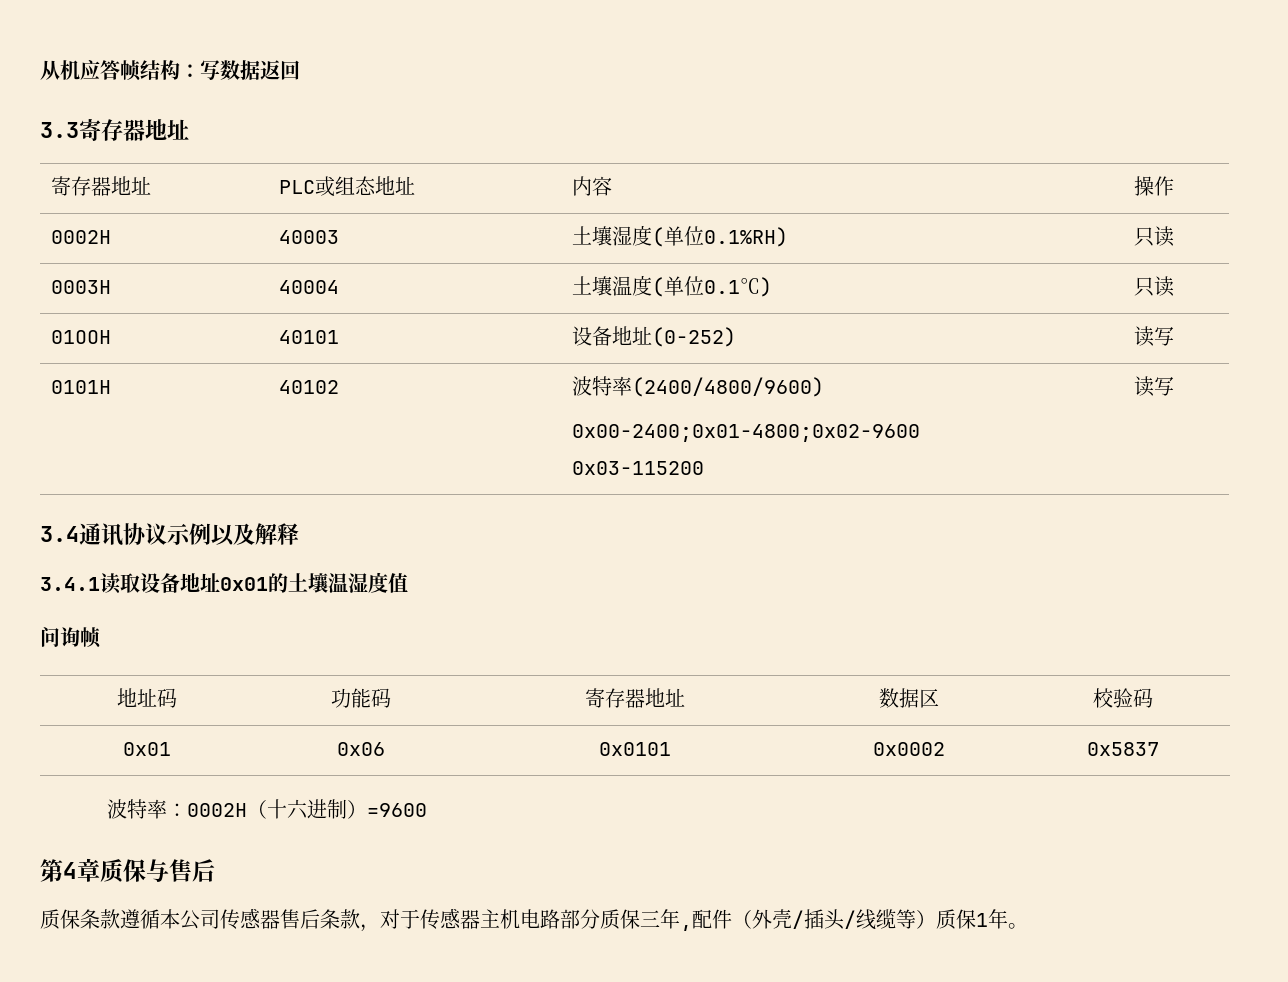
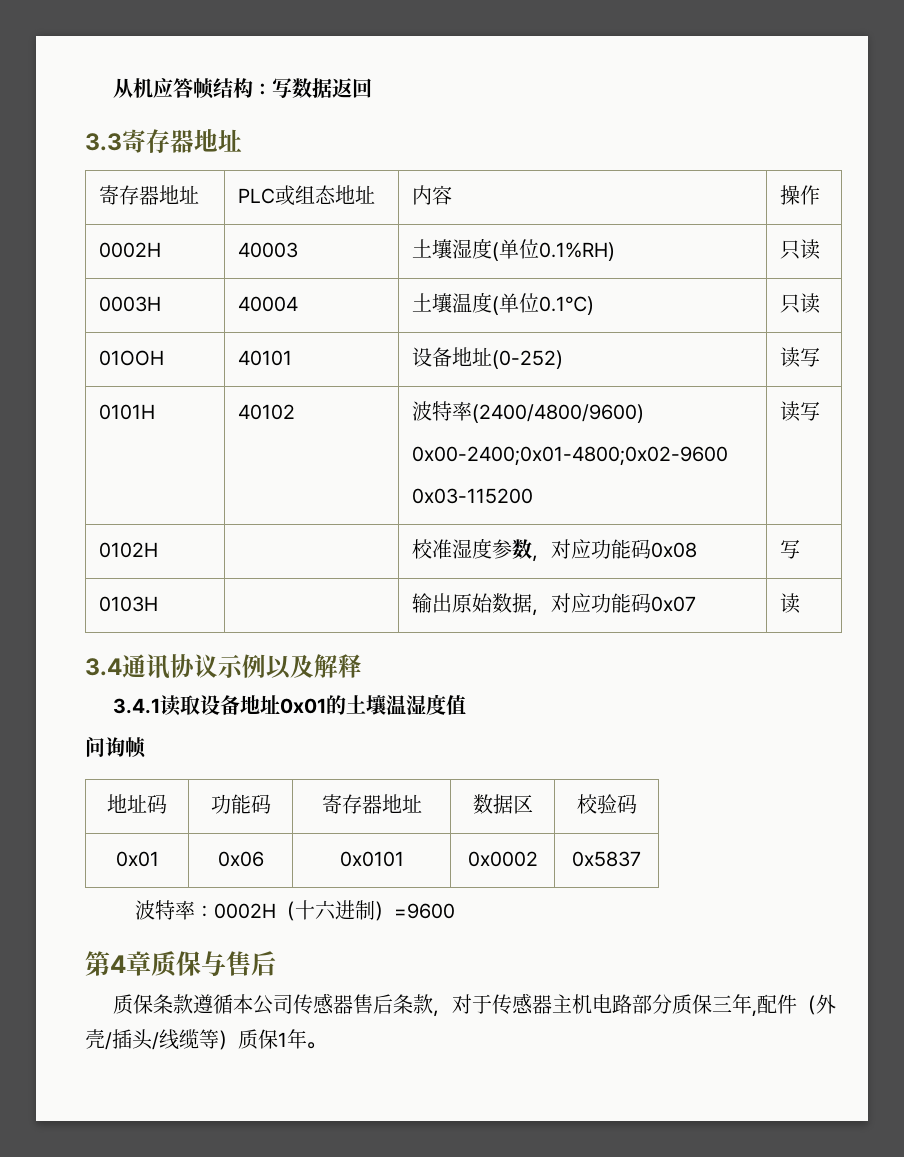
+ 0102H | | 校准湿度参数，对应功能码0x08 | 写
+ 0103H | | 输出原始数据，对应功能码0x07 | 读

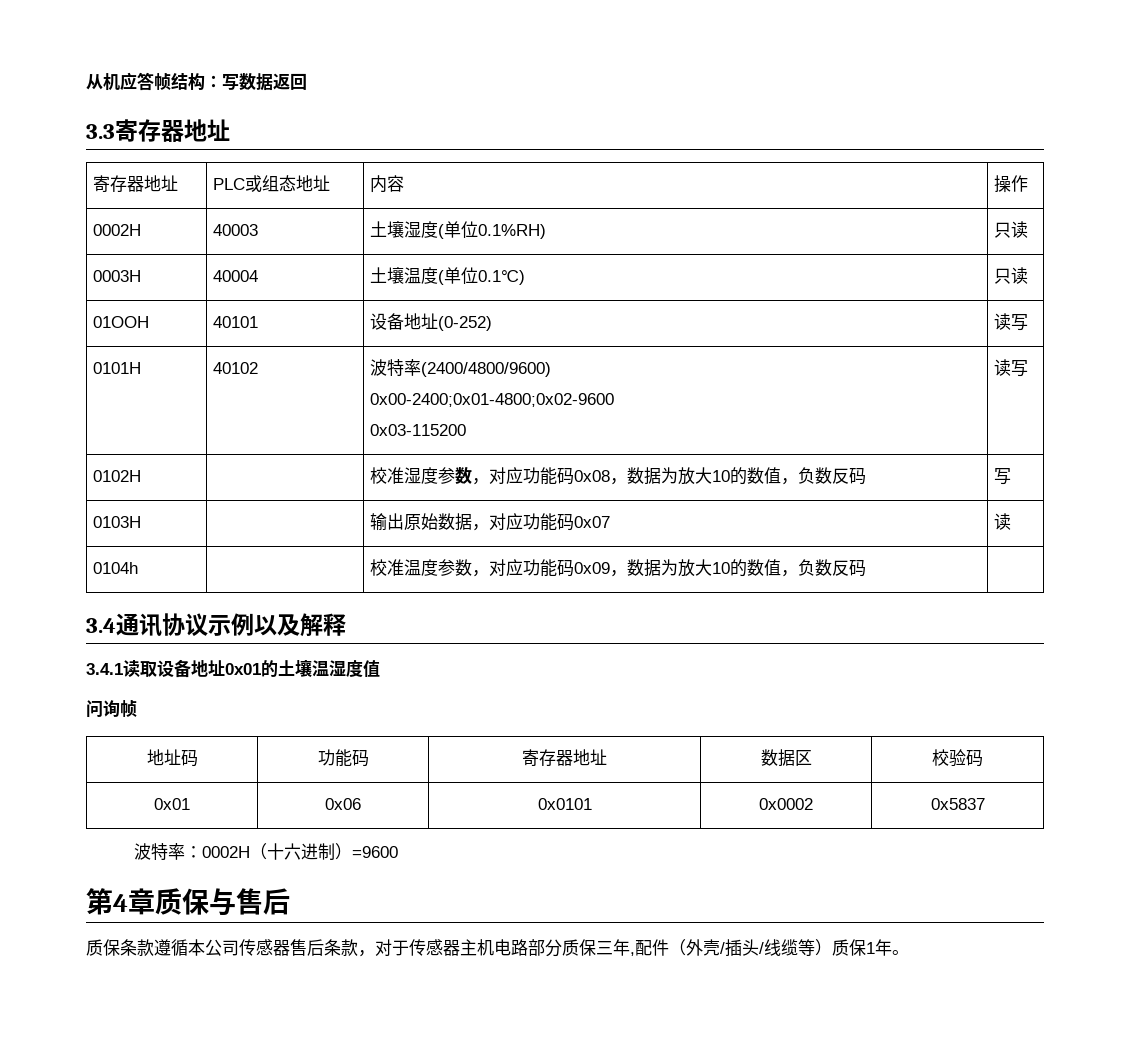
- 0102H | | 校准湿度参数，对应功能码0x08 | 写
+ 0102H | | 校准湿度参数，对应功能码0x08，数据为放大10的数值，负数反码 | 写
+ 0104h | | 校准温度参数，对应功能码0x09，数据为放大10的数值，负数反码 |

